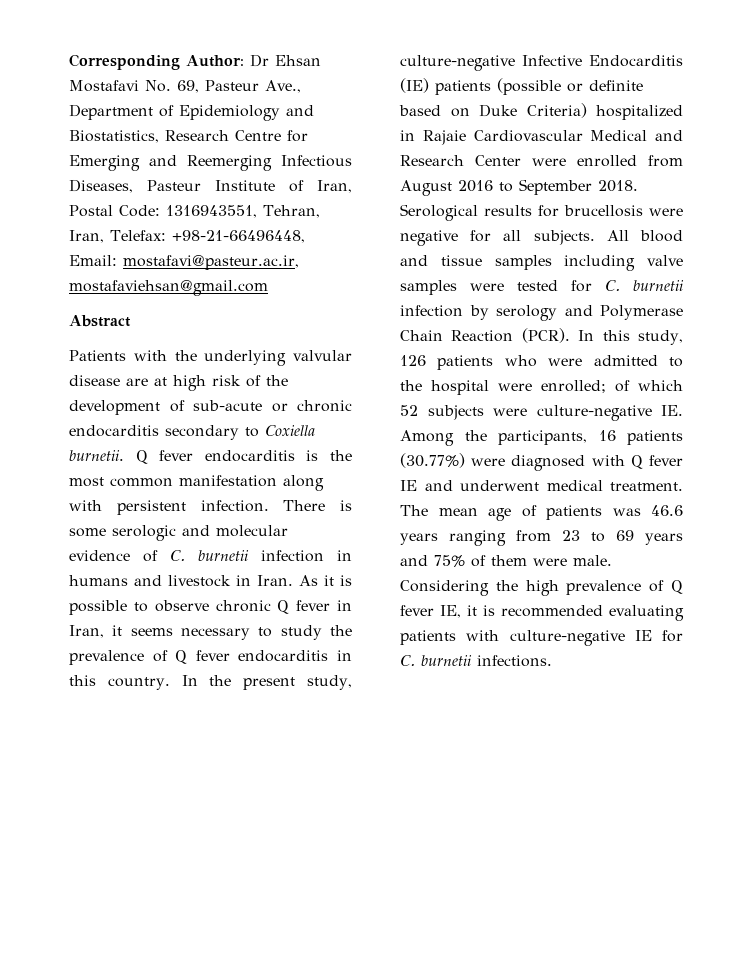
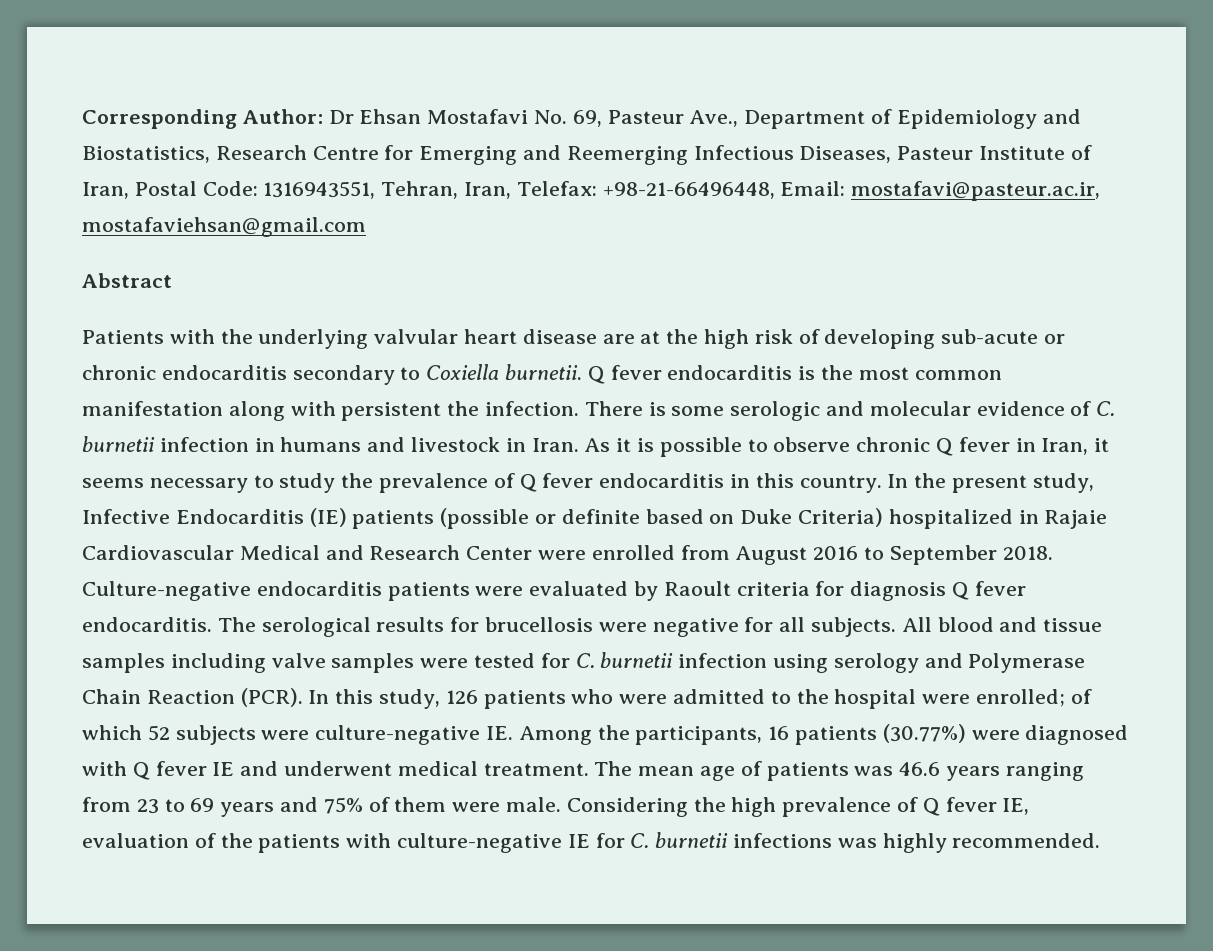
- Patients with the underlying valvular disease are at high risk of the development of sub-acute or chronic endocarditis secondary to Coxiella burnetii.
+ Patients with the underlying valvular heart disease are at the high risk of developing sub-acute or chronic endocarditis secondary to Coxiella burnetii.
- Q fever endocarditis is the most common manifestation along with persistent infection.
+ Q fever endocarditis is the most common manifestation along with persistent the infection.
- In the present study, culture-negative Infective Endocarditis (IE) patients (possible or definite based on Duke Criteria) hospitalized in Rajaie Cardiovascular Medical and Research Center were enrolled from August 2016 to September 2018.
+ In the present study, Infective Endocarditis (IE) patients (possible or definite based on Duke Criteria) hospitalized in Rajaie Cardiovascular Medical and Research Center were enrolled from August 2016 to September 2018.
- Serological results for brucellosis were negative for all subjects.
+ Culture-negative endocarditis patients were evaluated by Raoult criteria for diagnosis Q fever endocarditis. The serological results for brucellosis were negative for all subjects.
- All blood and tissue samples including valve samples were tested for C. burnetii infection by serology and Polymerase Chain Reaction (PCR).
+ All blood and tissue samples including valve samples were tested for C. burnetii infection using serology and Polymerase Chain Reaction (PCR).
- Considering the high prevalence of Q fever IE, it is recommended evaluating patients with culture-negative IE for C. burnetii infections.
+ Considering the high prevalence of Q fever IE, evaluation of the patients with culture-negative IE for C. burnetii infections was highly recommended.

